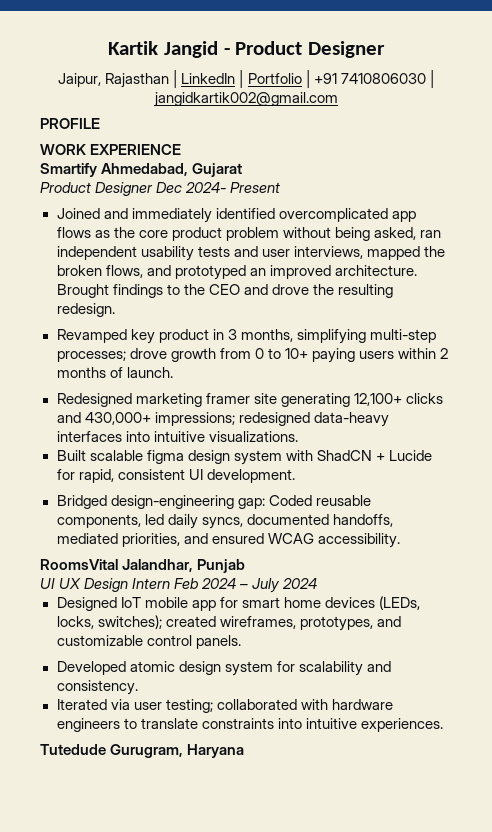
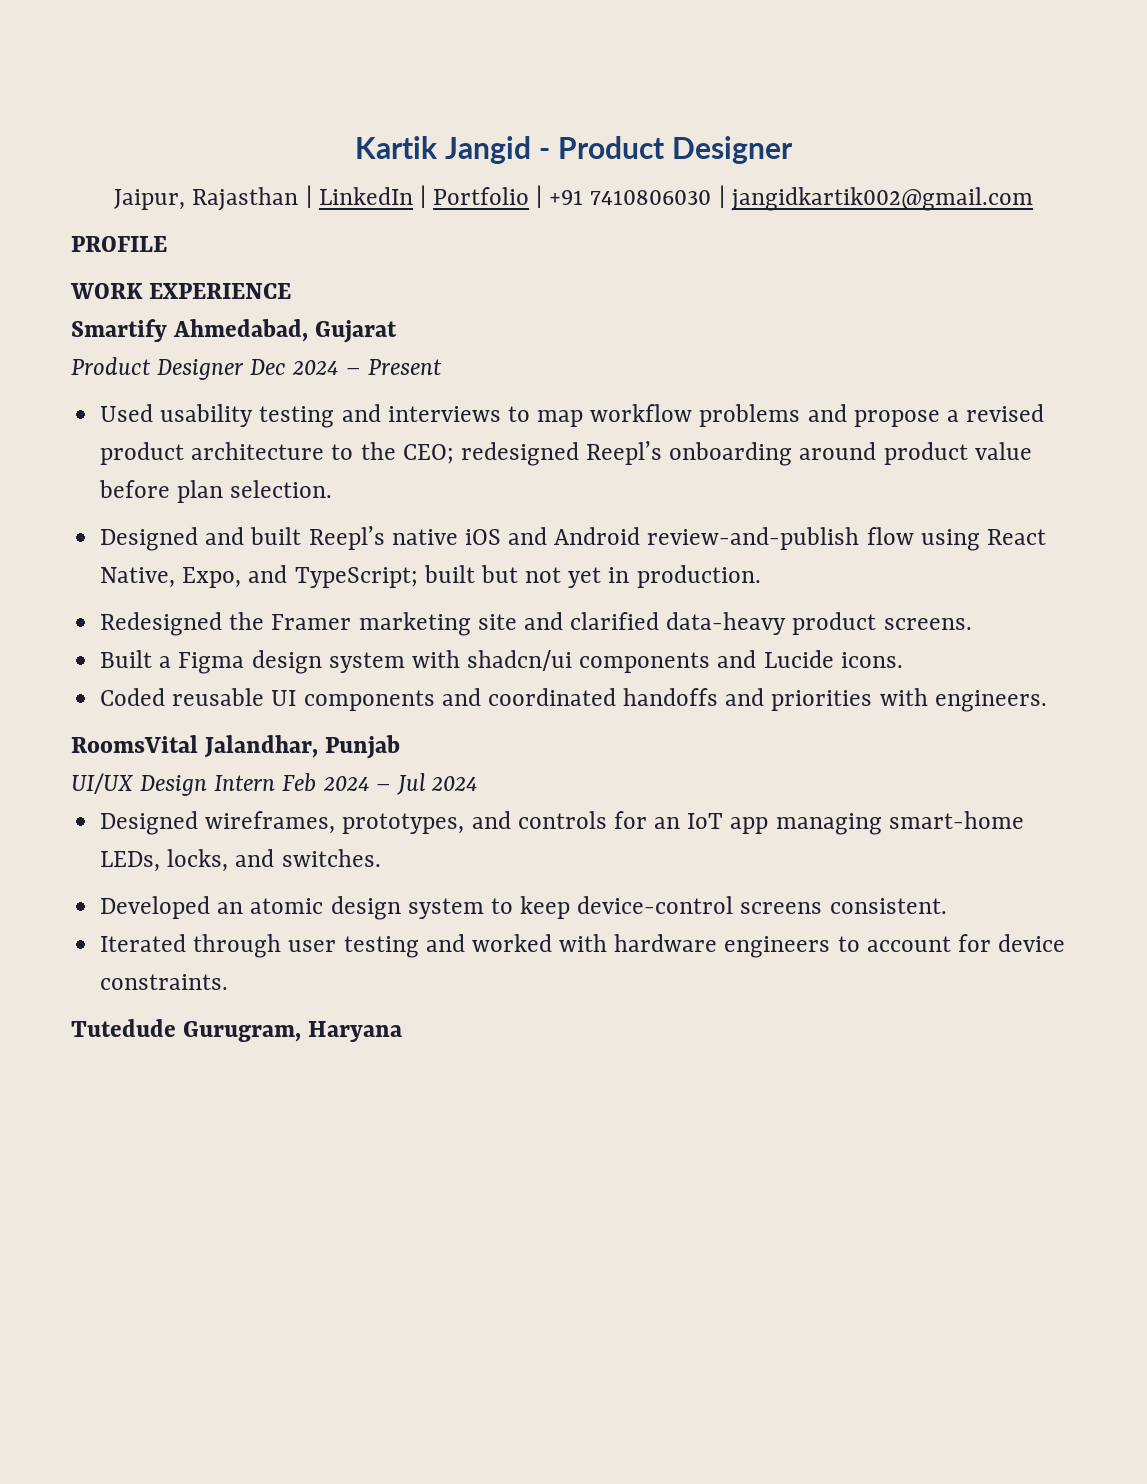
- Product Designer Dec 2024- Present
+ Product Designer Dec 2024 – Present
- Joined and immediately identified overcomplicated app flows as the core product problem without being asked, ran independent usability tests and user interviews, mapped the broken flows, and prototyped an improved architecture. Brought findings to the CEO and drove the resulting redesign.
- Revamped key product in 3 months, simplifying multi-step processes; drove growth from 0 to 10+ paying users within 2 months of launch.
- Redesigned marketing framer site generating 12,100+ clicks and 430,000+ impressions; redesigned data-heavy interfaces into intuitive visualizations.
+ Used usability testing and interviews to map workflow problems and propose a revised product architecture to the CEO; redesigned Reepl’s onboarding around product value before plan selection.
+ Designed and built Reepl’s native iOS and Android review-and-publish flow using React Native, Expo, and TypeScript; built but not yet in production.
+ Redesigned the Framer marketing site and clarified data-heavy product screens.
- Built scalable figma design system with ShadCN + Lucide for rapid, consistent UI development.
- Bridged design-engineering gap: Coded reusable components, led daily syncs, documented handoffs, mediated priorities, and ensured WCAG accessibility.
+ Built a Figma design system with shadcn/ui components and Lucide icons.
+ Coded reusable UI components and coordinated handoffs and priorities with engineers.
- UI UX Design Intern Feb 2024 – July 2024
+ UI/UX Design Intern Feb 2024 – Jul 2024
- Designed IoT mobile app for smart home devices (LEDs, locks, switches); created wireframes, prototypes, and customizable control panels.
+ Designed wireframes, prototypes, and controls for an IoT app managing smart-home LEDs, locks, and switches.
- Developed atomic design system for scalability and consistency.
- Iterated via user testing; collaborated with hardware engineers to translate constraints into intuitive experiences.
+ Developed an atomic design system to keep device-control screens consistent.
+ Iterated through user testing and worked with hardware engineers to account for device constraints.

